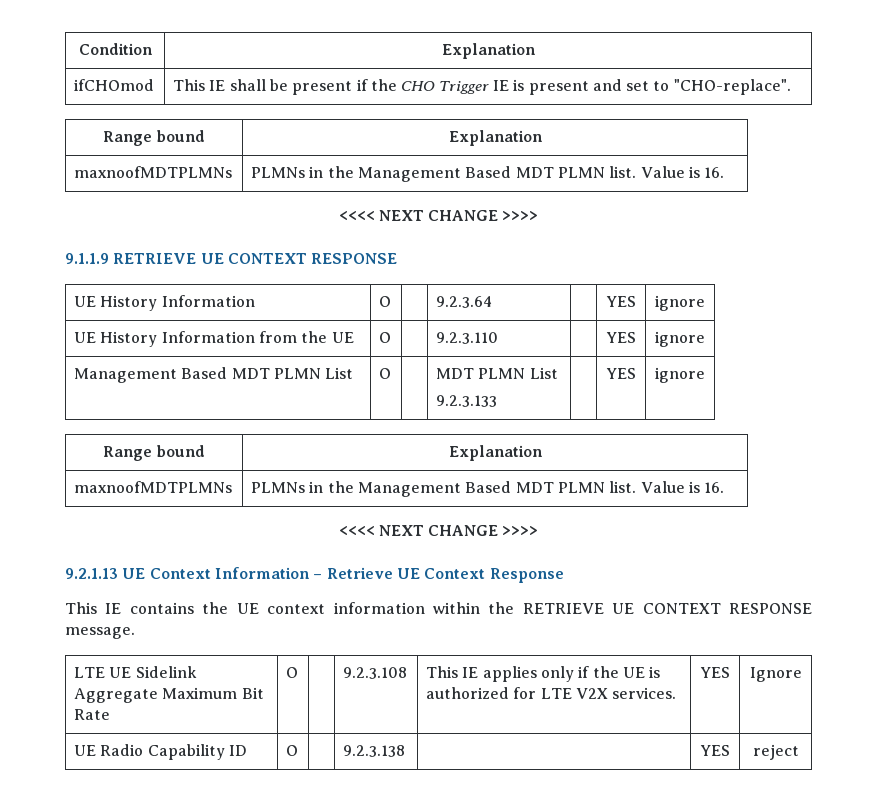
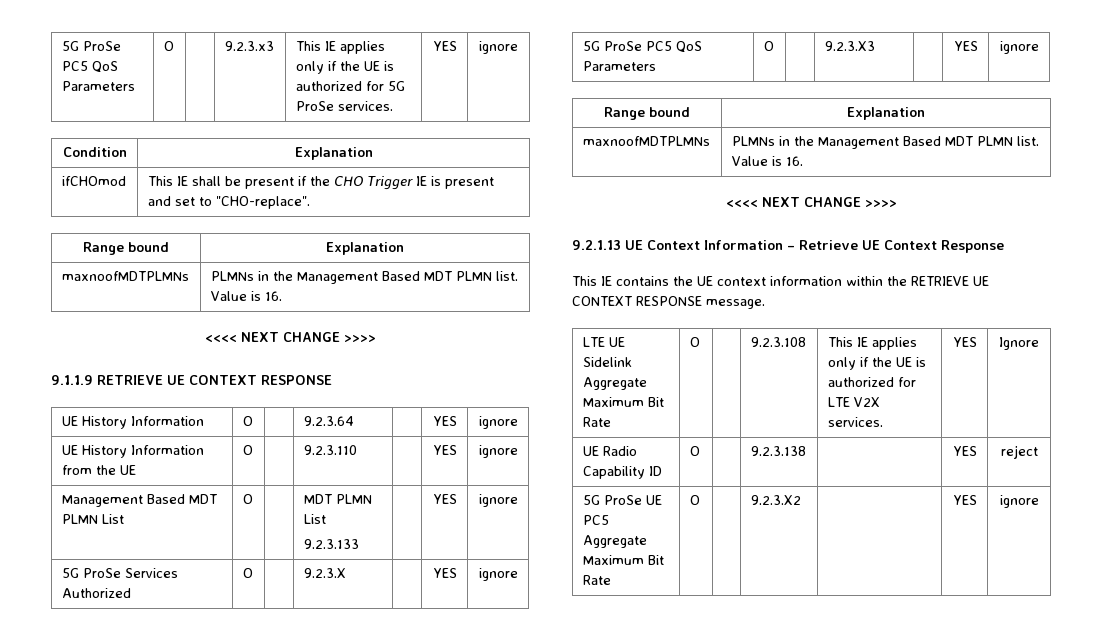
+ 5G ProSe PC5 QoS Parameters | O | | 9.2.3.x3 | This IE applies only if the UE is authorized for 5G ProSe services. | YES | ignore
+ 5G ProSe Services Authorized | O | | 9.2.3.X | | YES | ignore
+ 5G ProSe PC5 QoS Parameters | O | | 9.2.3.X3 | | YES | ignore
+ 5G ProSe UE PC5 Aggregate Maximum Bit Rate | O | | 9.2.3.X2 | | YES | ignore

